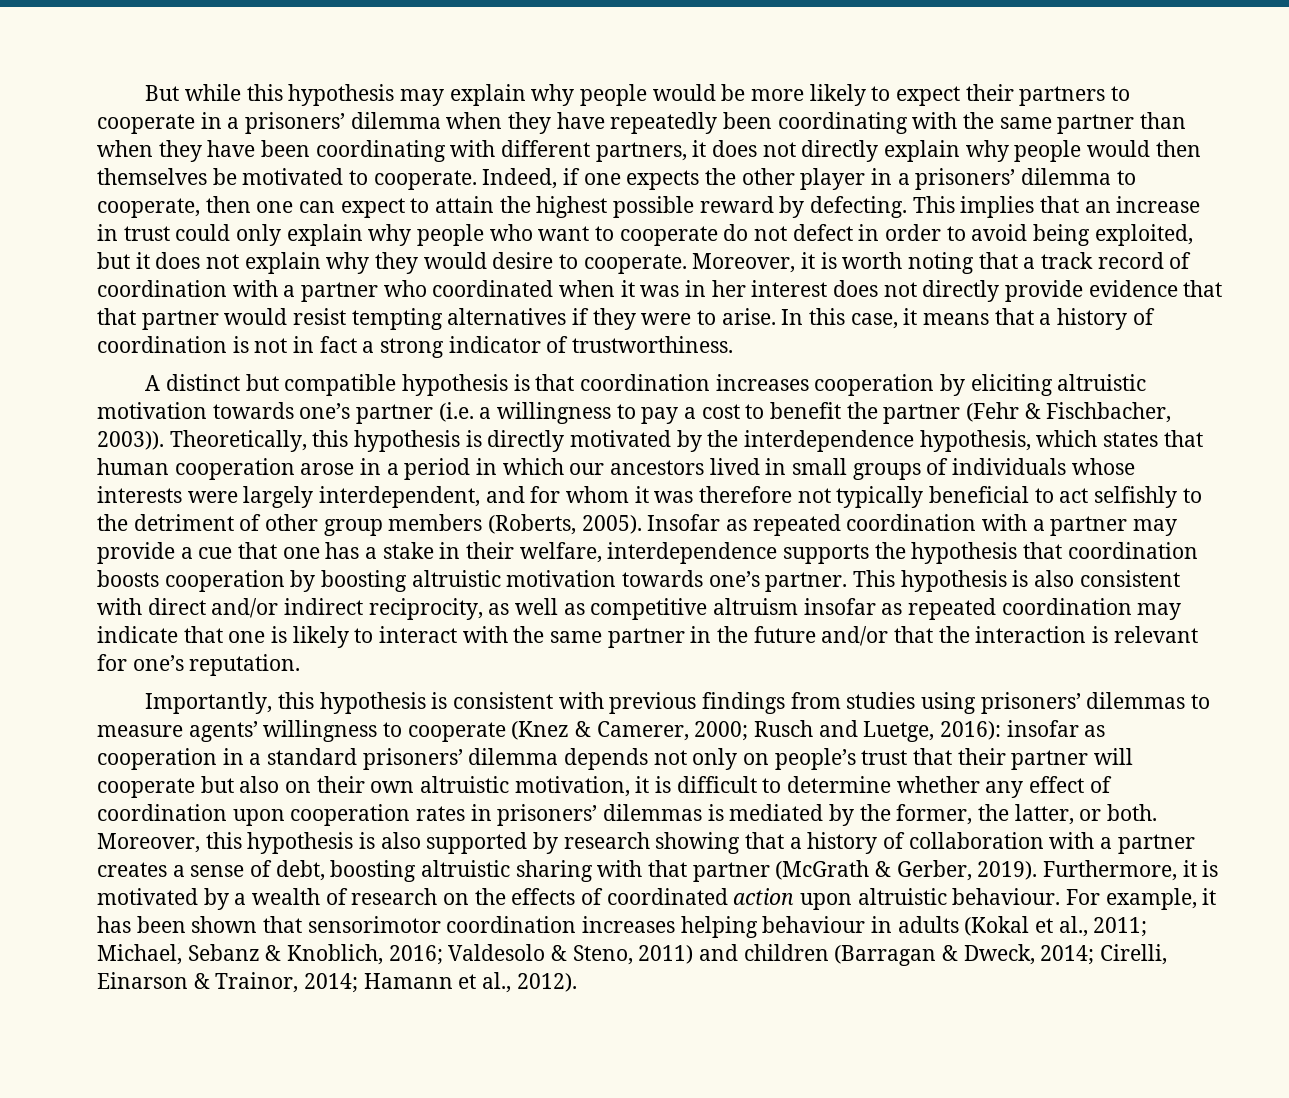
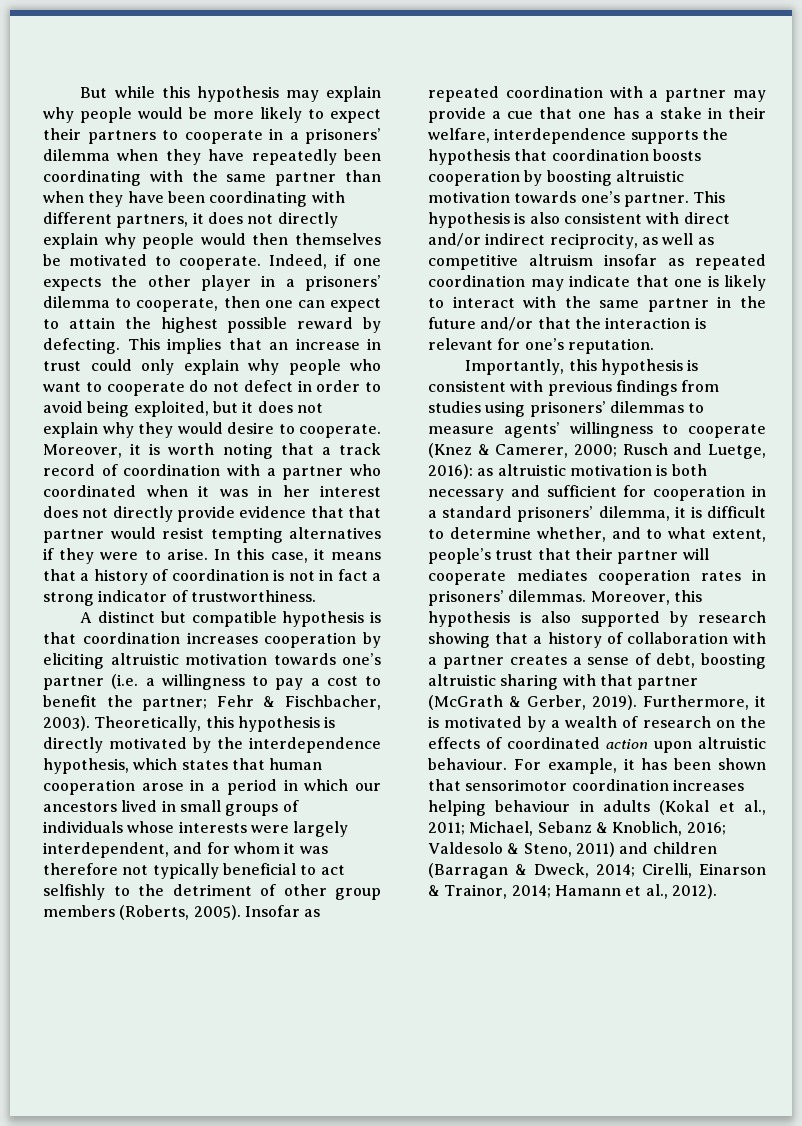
- A distinct but compatible hypothesis is that coordination increases cooperation by eliciting altruistic motivation towards one’s partner (i.e. a willingness to pay a cost to benefit the partner (Fehr & Fischbacher, 2003)).
+ A distinct but compatible hypothesis is that coordination increases cooperation by eliciting altruistic motivation towards one’s partner (i.e. a willingness to pay a cost to benefit the partner; Fehr & Fischbacher, 2003).
- Importantly, this hypothesis is consistent with previous findings from studies using prisoners’ dilemmas to measure agents’ willingness to cooperate (Knez & Camerer, 2000; Rusch and Luetge, 2016): insofar as cooperation in a standard prisoners’ dilemma depends not only on people’s trust that their partner will cooperate but also on their own altruistic motivation, it is difficult to determine whether any effect of coordination upon cooperation rates in prisoners’ dilemmas is mediated by the former, the latter, or both.
+ Importantly, this hypothesis is consistent with previous findings from studies using prisoners’ dilemmas to measure agents’ willingness to cooperate (Knez & Camerer, 2000; Rusch and Luetge, 2016): as altruistic motivation is both necessary and sufficient for cooperation in a standard prisoners’ dilemma, it is difficult to determine whether, and to what extent, people’s trust that their partner will cooperate mediates cooperation rates in prisoners’ dilemmas.

